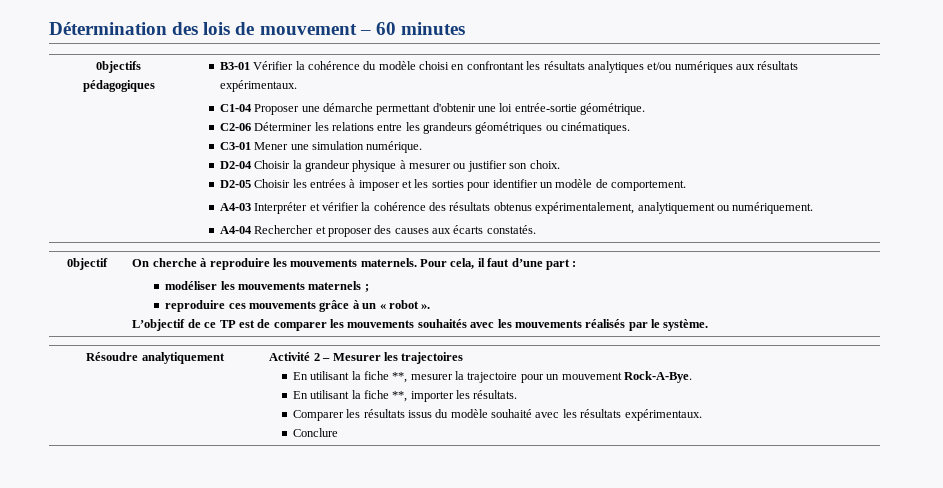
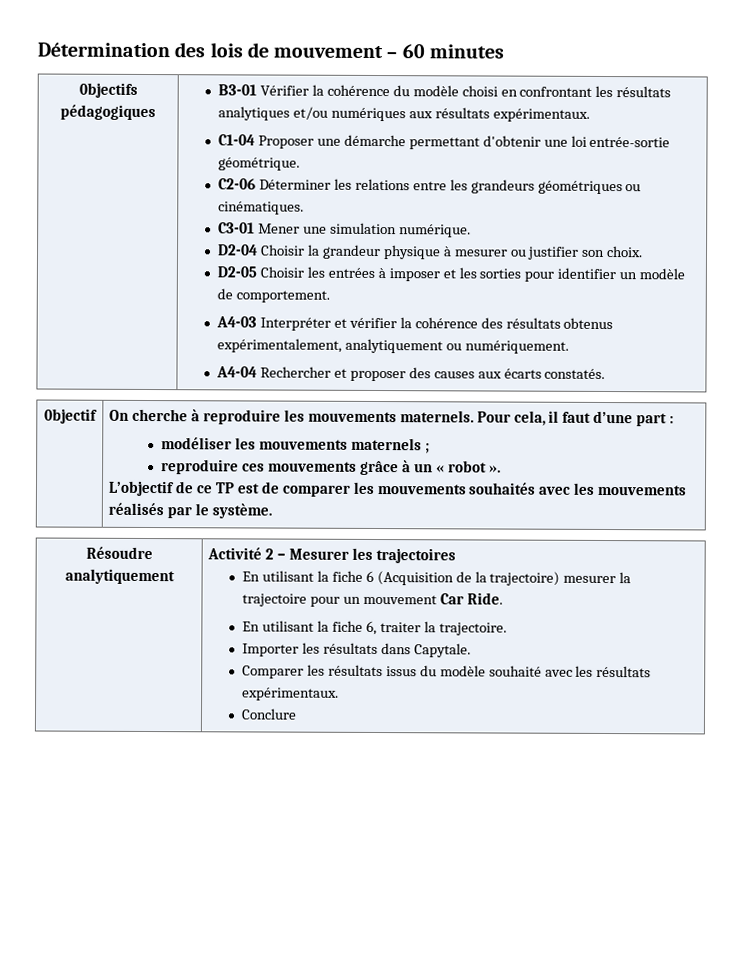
- En utilisant la fiche **, mesurer la trajectoire pour un mouvement Rock-A-Bye.
- En utilisant la fiche **, importer les résultats.
+ En utilisant la fiche 6 (Acquisition de la trajectoire) mesurer la trajectoire pour un mouvement Car Ride.
+ En utilisant la fiche 6, traiter la trajectoire.
+ Importer les résultats dans Capytale.

